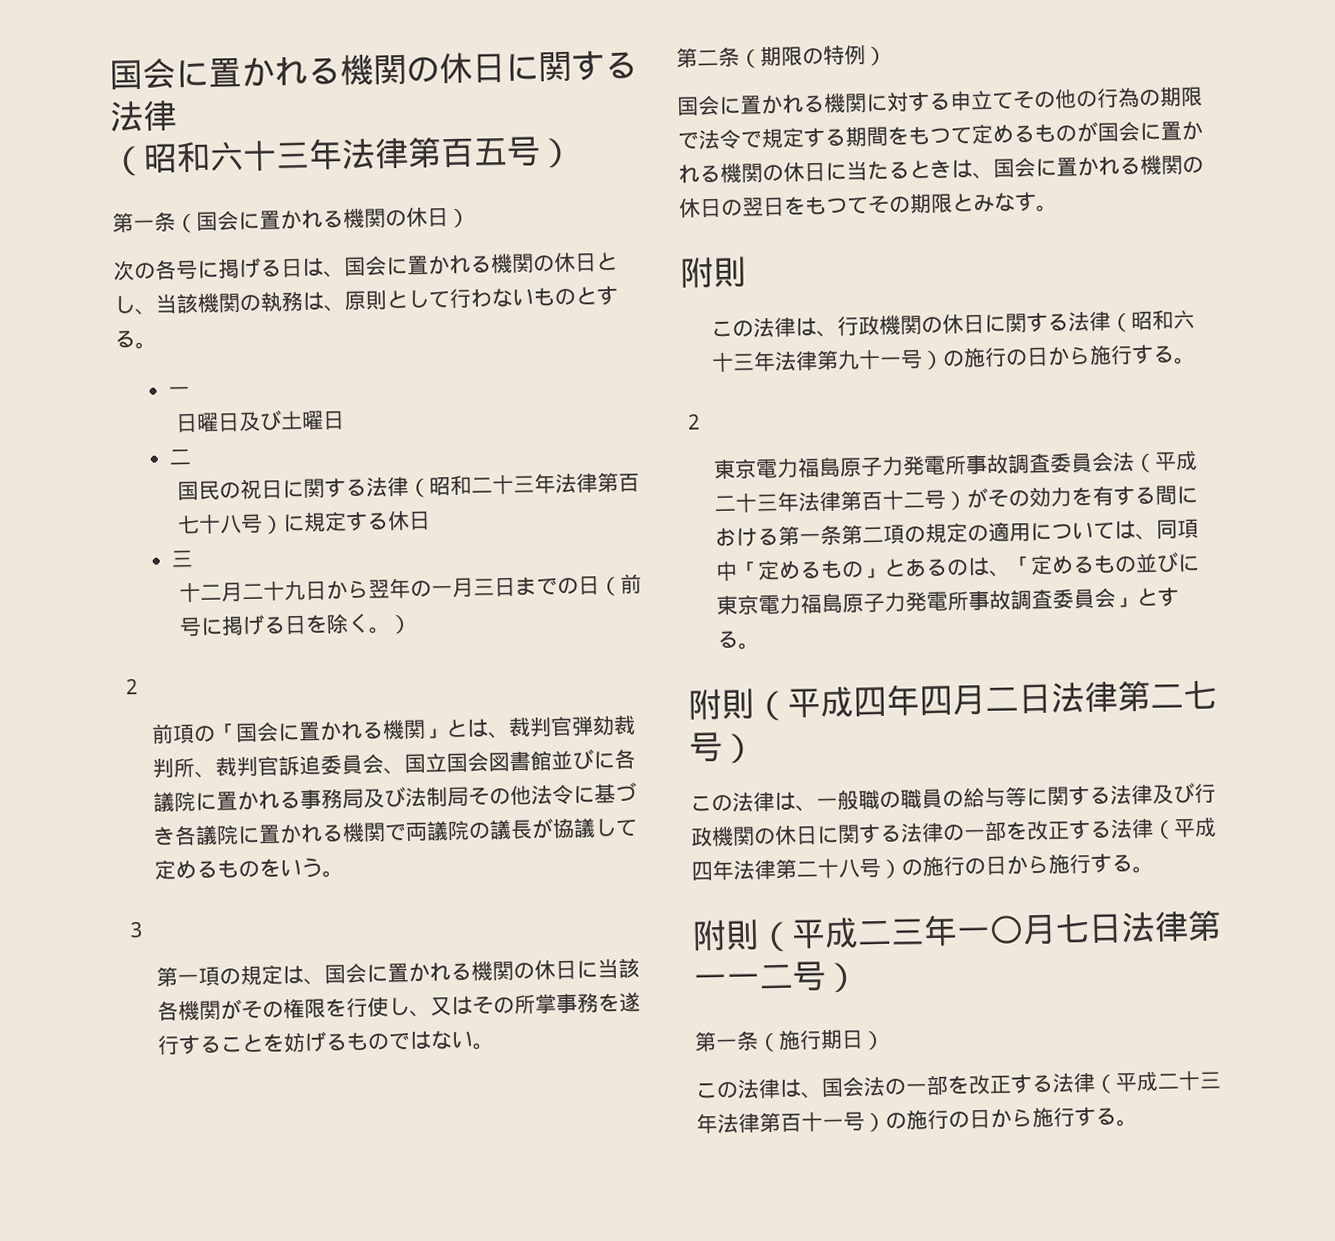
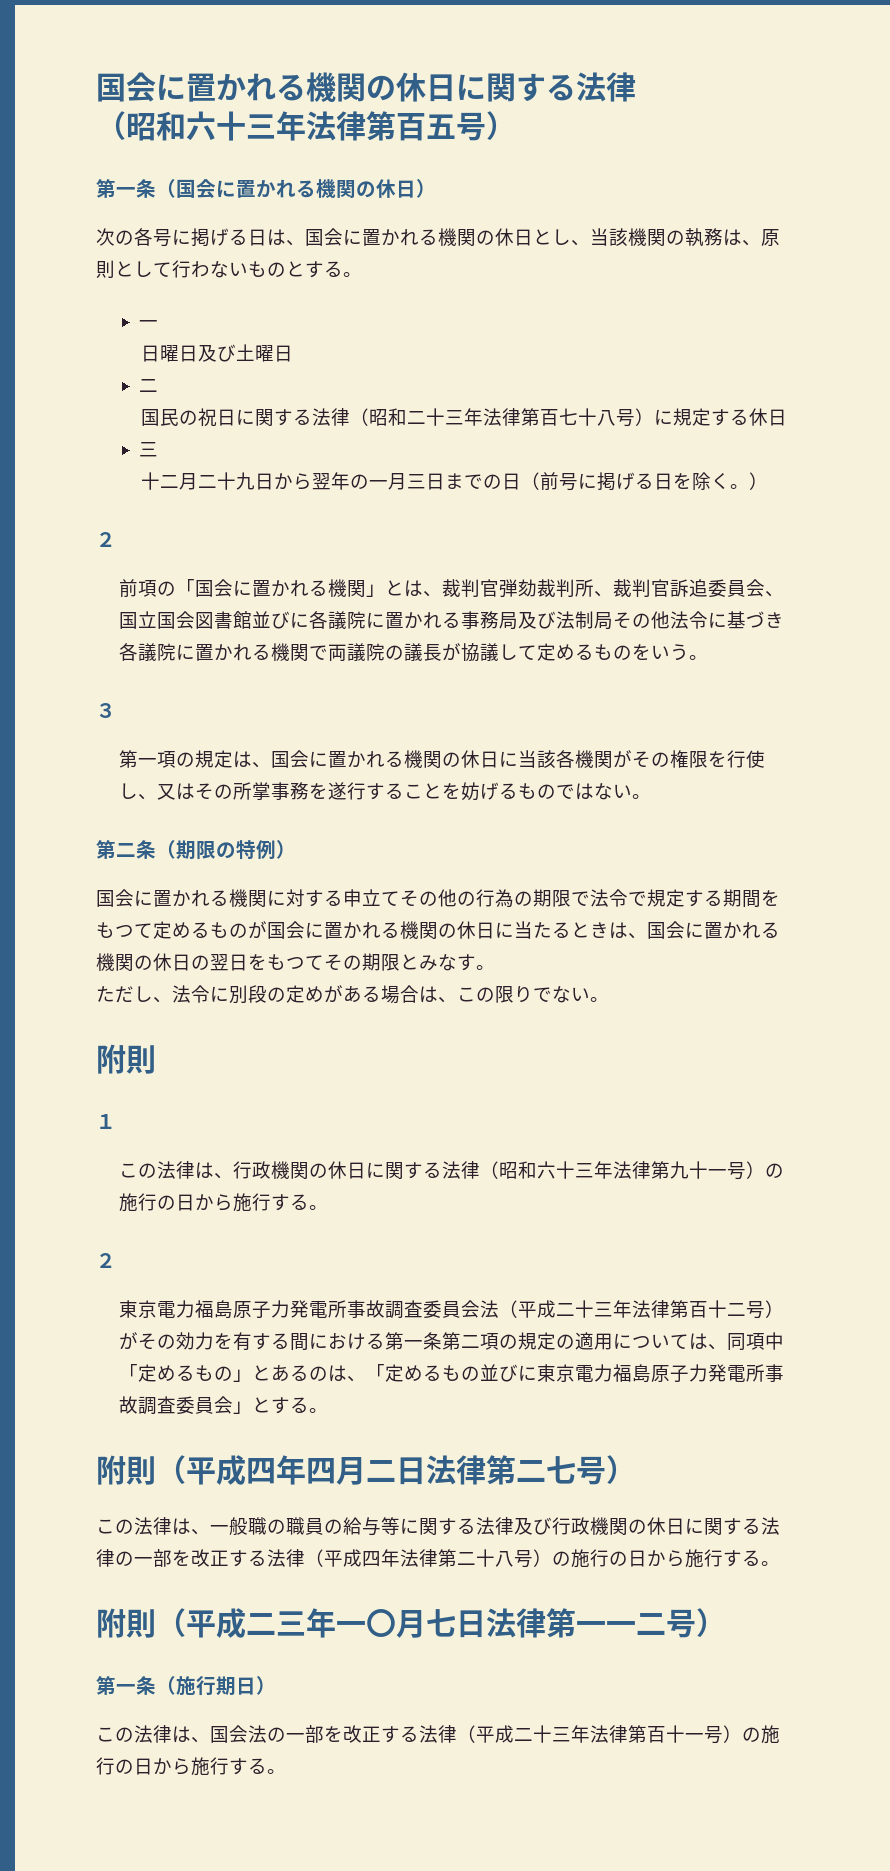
  国会に置かれる機関に対する申立てその他の行為の期限で法令で規定する期間をもつて定めるものが国会に置かれる機関の休日に当たるときは、国会に置かれる機関の休日の翌日をもつてその期限とみなす。
+ ただし、法令に別段の定めがある場合は、この限りでない。
  附則
+ １

